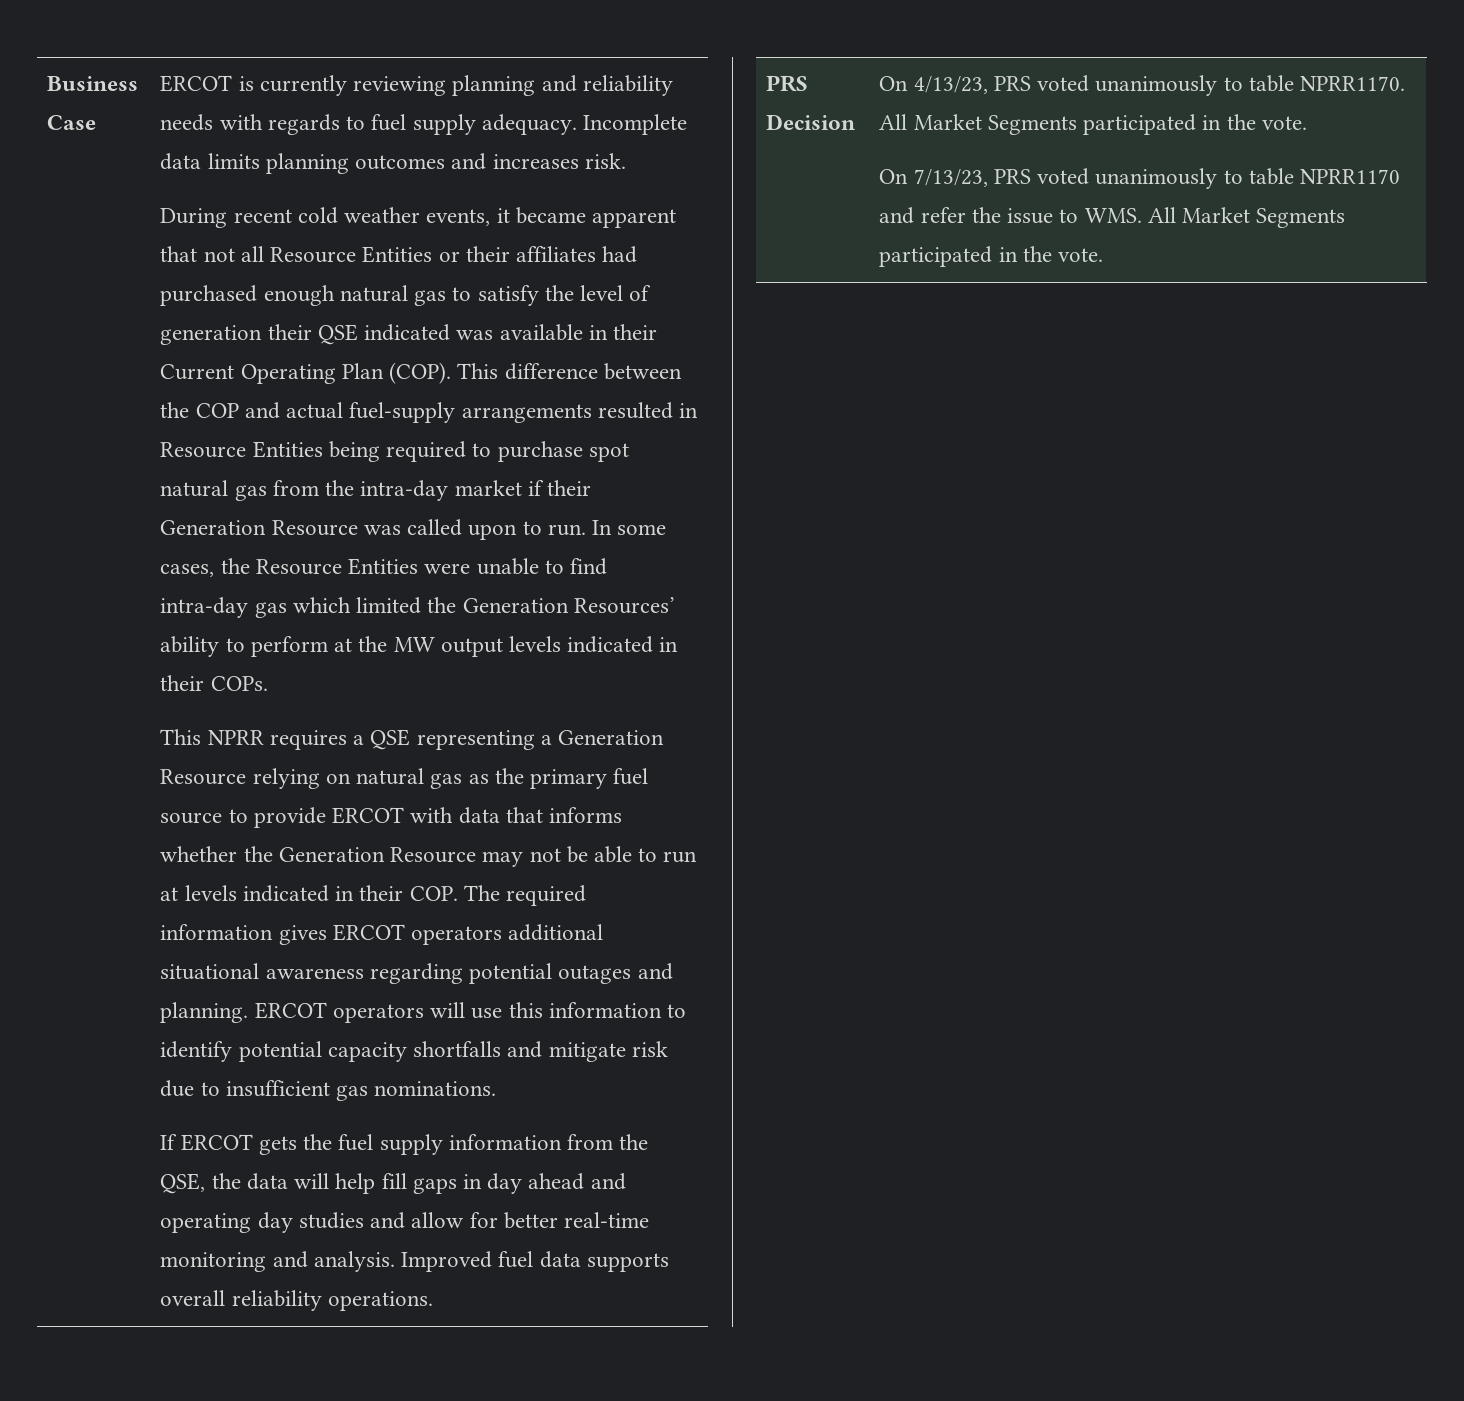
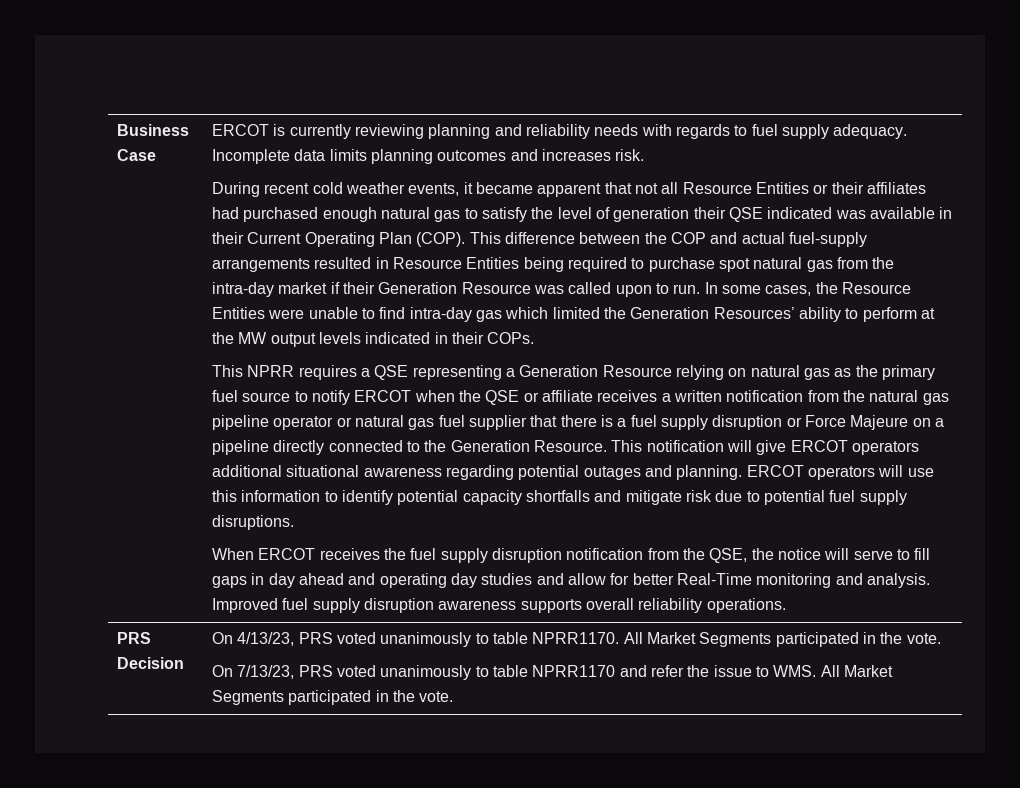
- This NPRR requires a QSE representing a Generation Resource relying on natural gas as the primary fuel source to provide ERCOT with data that informs whether the Generation Resource may not be able to run at levels indicated in their COP. The required information gives ERCOT operators additional situational awareness regarding potential outages and planning.
+ This NPRR requires a QSE representing a Generation Resource relying on natural gas as the primary fuel source to notify ERCOT when the QSE or affiliate receives a written notification from the natural gas pipeline operator or natural gas fuel supplier that there is a fuel supply disruption or Force Majeure on a pipeline directly connected to the Generation Resource. This notification will give ERCOT operators additional situational awareness regarding potential outages and planning.
- ERCOT operators will use this information to identify potential capacity shortfalls and mitigate risk due to insufficient gas nominations.
- If ERCOT gets the fuel supply information from the QSE, the data will help fill gaps in day ahead and operating day studies and allow for better real-time monitoring and analysis.
+ ERCOT operators will use this information to identify potential capacity shortfalls and mitigate risk due to potential fuel supply disruptions.
+ When ERCOT receives the fuel supply disruption notification from the QSE, the notice will serve to fill gaps in day ahead and operating day studies and allow for better Real-Time monitoring and analysis.
- Improved fuel data supports overall reliability operations.
+ Improved fuel supply disruption awareness supports overall reliability operations.

